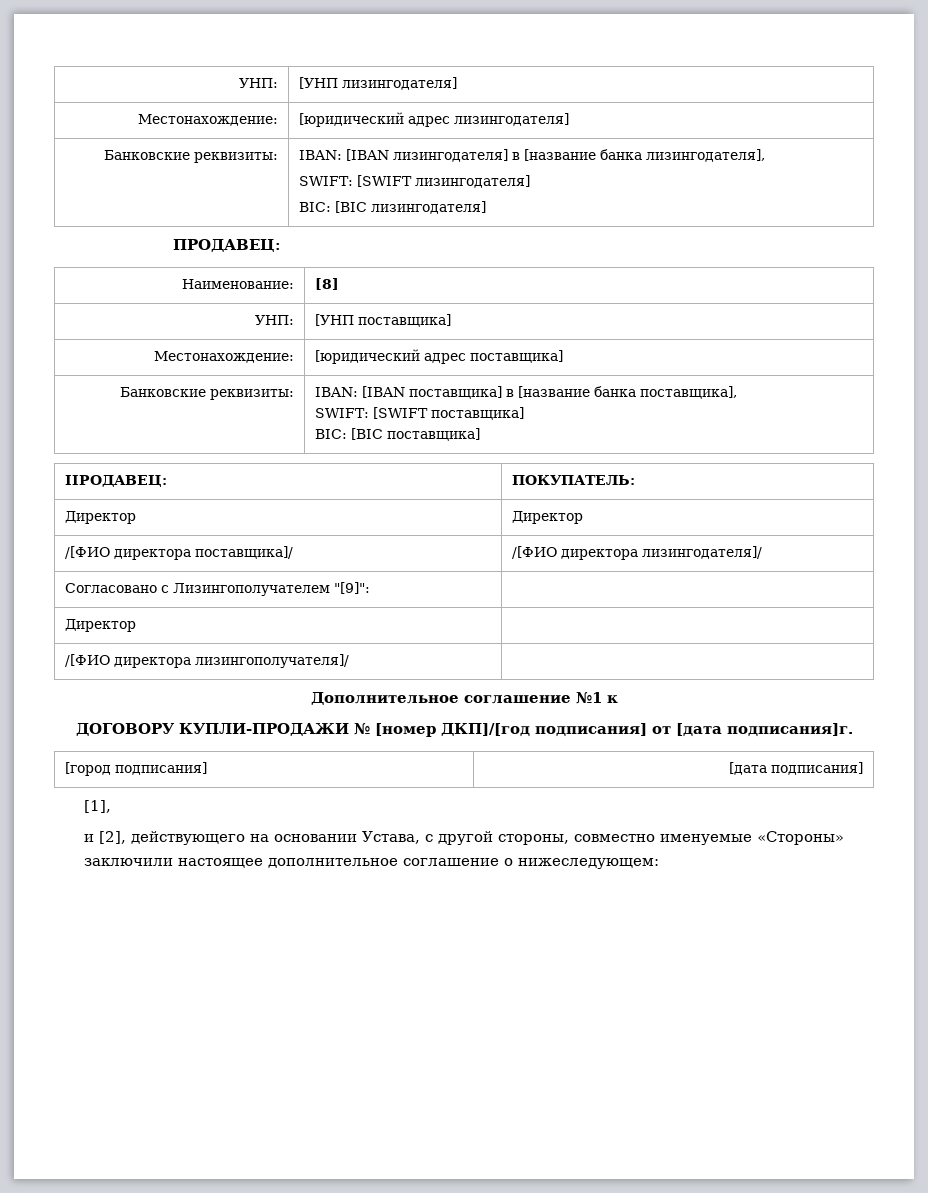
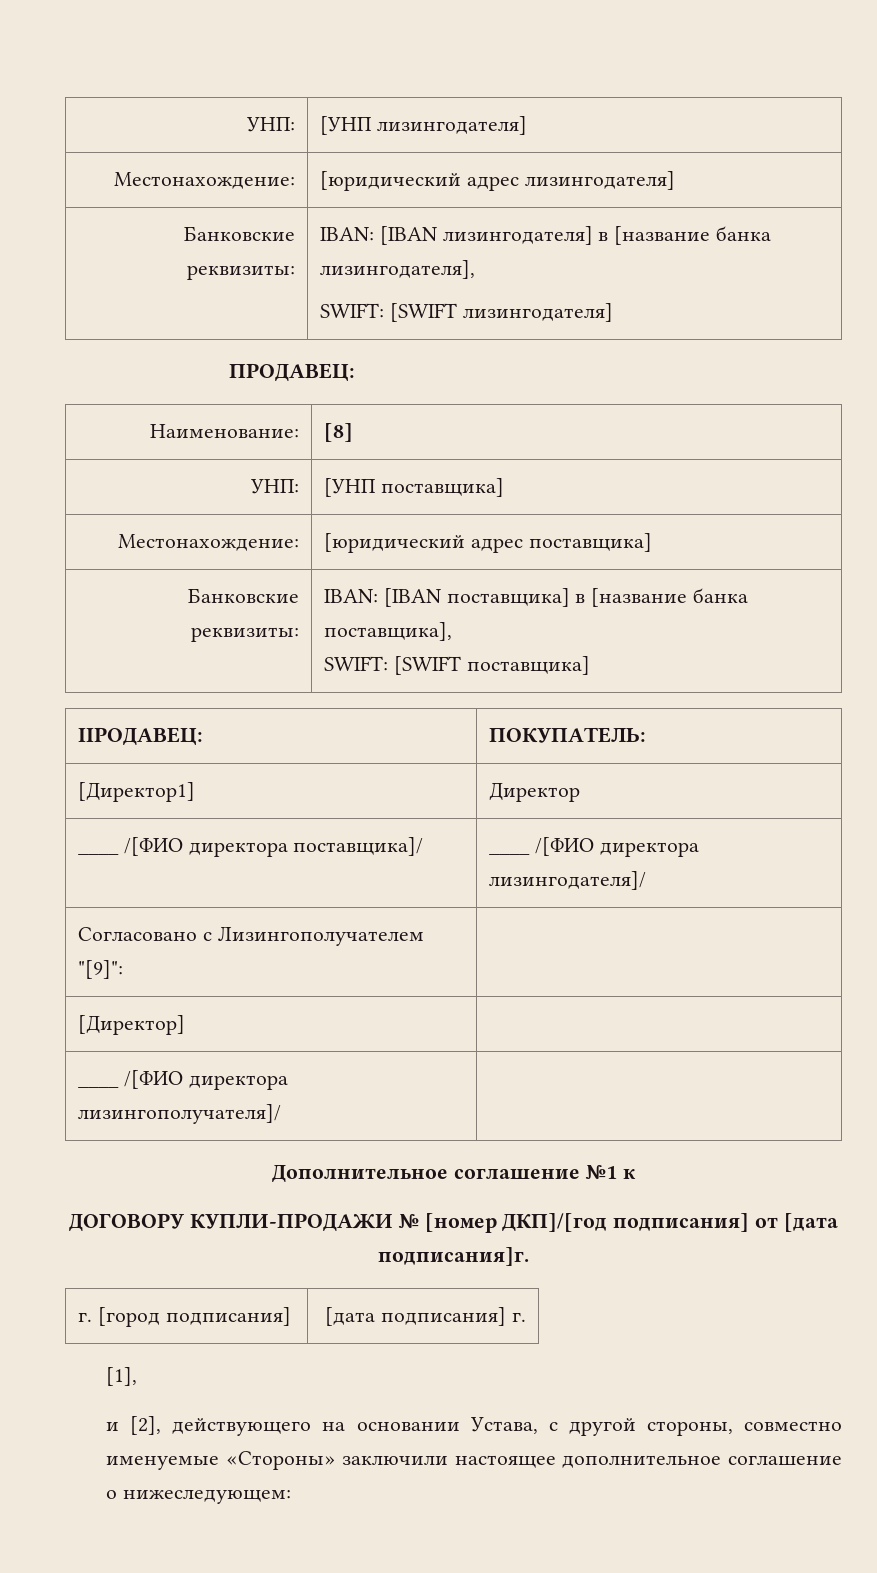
  Банковские реквизиты: | IBAN: [IBAN лизингодателя] в [название банка лизингодателя],
  SWIFT: [SWIFT лизингодателя]
- BIC: [BIC лизингодателя]
  Банковские реквизиты: | IBAN: [IBAN поставщика] в [название банка поставщика],
  SWIFT: [SWIFT поставщика]
- BIC: [BIC поставщика]
- Директор | Директор
+ [Директор1] | Директор
- /[ФИО директора поставщика]/ | /[ФИО директора лизингодателя]/
+ ____ /[ФИО директора поставщика]/ | ____ /[ФИО директора лизингодателя]/
  Согласовано с Лизингополучателем "[9]": |
- Директор |
- /[ФИО директора лизингополучателя]/ |
+ [Директор] |
+ ____ /[ФИО директора лизингополучателя]/ |
- [город подписания] | [дата подписания]
+ г. [город подписания] | [дата подписания] г.

